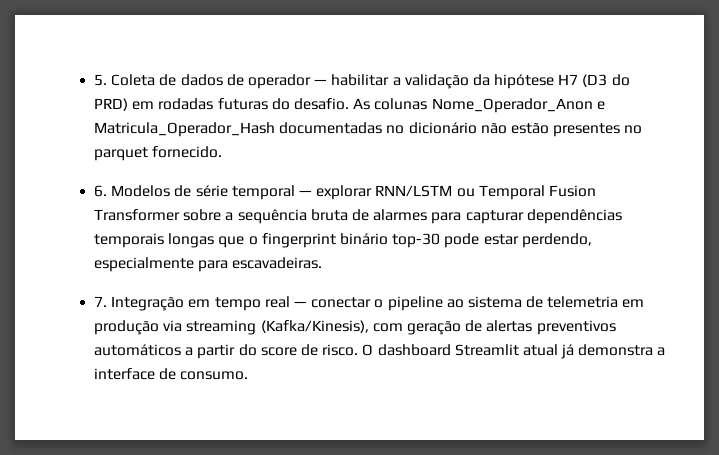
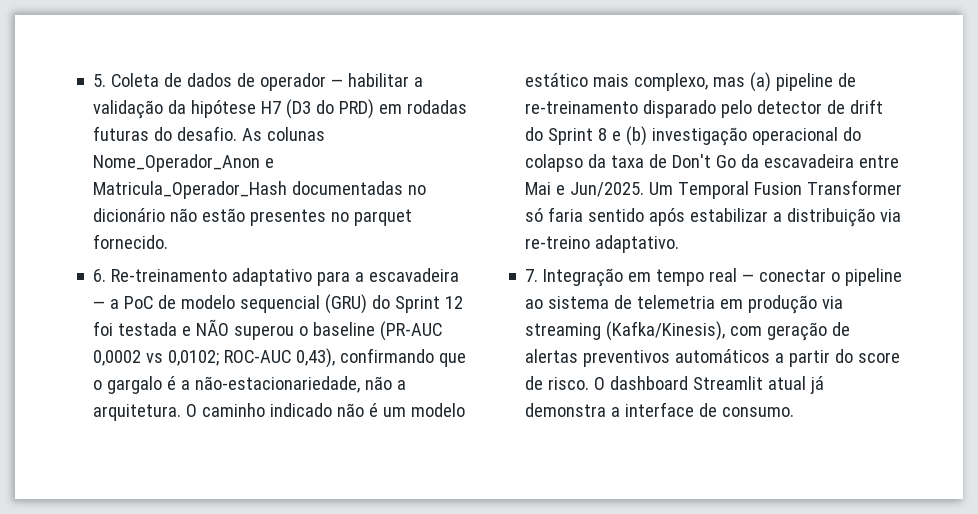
- 6. Modelos de série temporal — explorar RNN/LSTM ou Temporal Fusion Transformer sobre a sequência bruta de alarmes para capturar dependências temporais longas que o fingerprint binário top-30 pode estar perdendo, especialmente para escavadeiras.
+ 6. Re-treinamento adaptativo para a escavadeira — a PoC de modelo sequencial (GRU) do Sprint 12 foi testada e NÃO superou o baseline (PR-AUC 0,0002 vs 0,0102; ROC-AUC 0,43), confirmando que o gargalo é a não-estacionariedade, não a arquitetura. O caminho indicado não é um modelo estático mais complexo, mas (a) pipeline de re-treinamento disparado pelo detector de drift do Sprint 8 e (b) investigação operacional do colapso da taxa de Don't Go da escavadeira entre Mai e Jun/2025. Um Temporal Fusion Transformer só faria sentido após estabilizar a distribuição via re-treino adaptativo.

